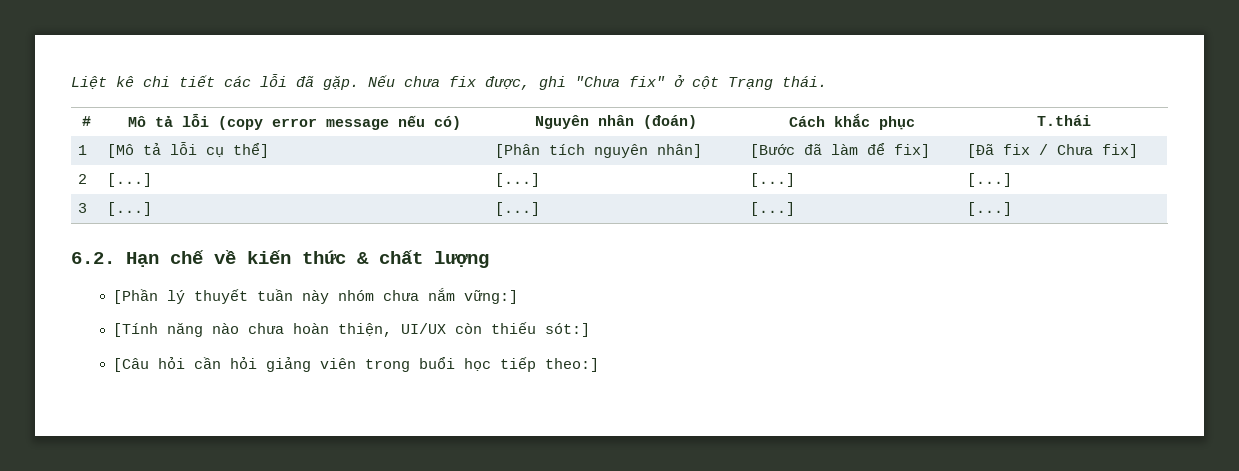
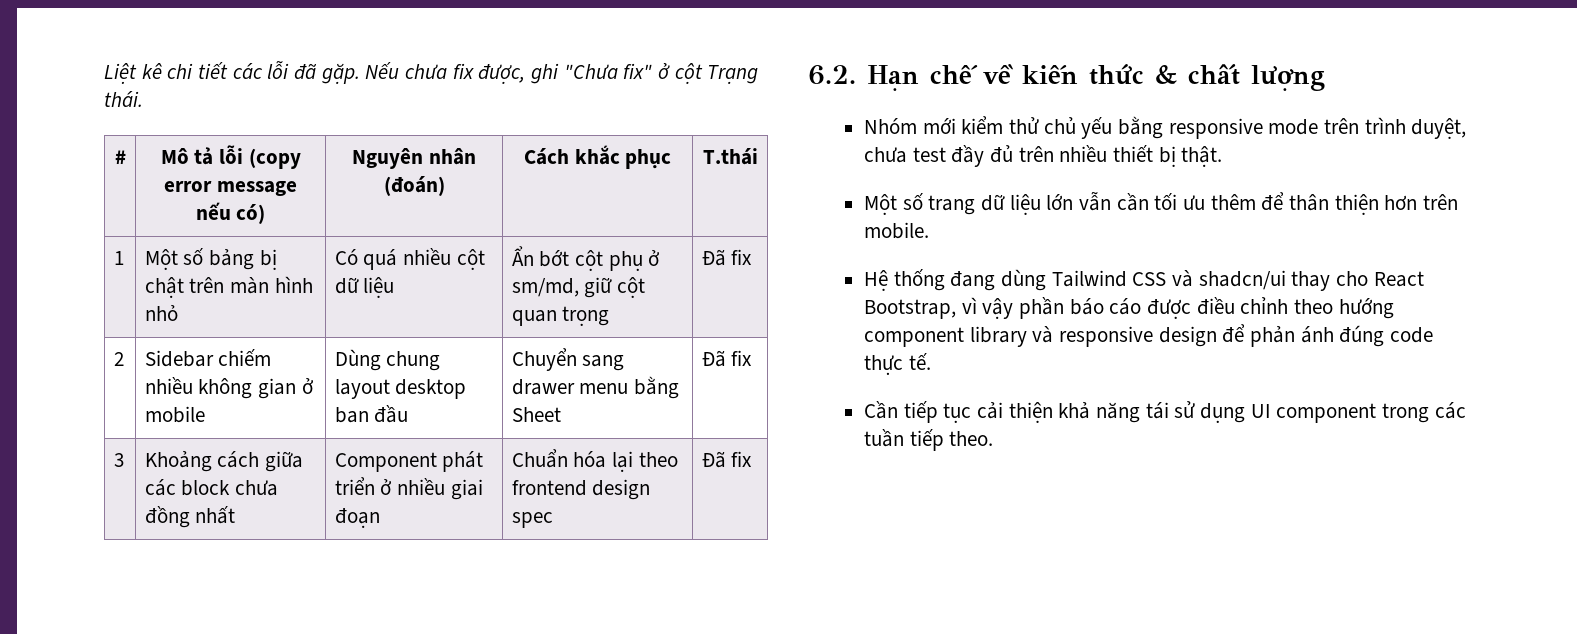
- 1 | [Mô tả lỗi cụ thể] | [Phân tích nguyên nhân] | [Bước đã làm để fix] | [Đã fix / Chưa fix]
- 2 | [...] | [...] | [...] | [...]
- 3 | [...] | [...] | [...] | [...]
+ 1 | Một số bảng bị chật trên màn hình nhỏ | Có quá nhiều cột dữ liệu | Ẩn bớt cột phụ ở sm/md, giữ cột quan trọng | Đã fix
+ 2 | Sidebar chiếm nhiều không gian ở mobile | Dùng chung layout desktop ban đầu | Chuyển sang drawer menu bằng Sheet | Đã fix
+ 3 | Khoảng cách giữa các block chưa đồng nhất | Component phát triển ở nhiều giai đoạn | Chuẩn hóa lại theo frontend design spec | Đã fix
- [Phần lý thuyết tuần này nhóm chưa nắm vững:]
- [Tính năng nào chưa hoàn thiện, UI/UX còn thiếu sót:]
- [Câu hỏi cần hỏi giảng viên trong buổi học tiếp theo:]
+ Nhóm mới kiểm thử chủ yếu bằng responsive mode trên trình duyệt, chưa test đầy đủ trên nhiều thiết bị thật.
+ Một số trang dữ liệu lớn vẫn cần tối ưu thêm để thân thiện hơn trên mobile.
+ Hệ thống đang dùng Tailwind CSS và shadcn/ui thay cho React Bootstrap, vì vậy phần báo cáo được điều chỉnh theo hướng component library và responsive design để phản ánh đúng code thực tế.
+ Cần tiếp tục cải thiện khả năng tái sử dụng UI component trong các tuần tiếp theo.

